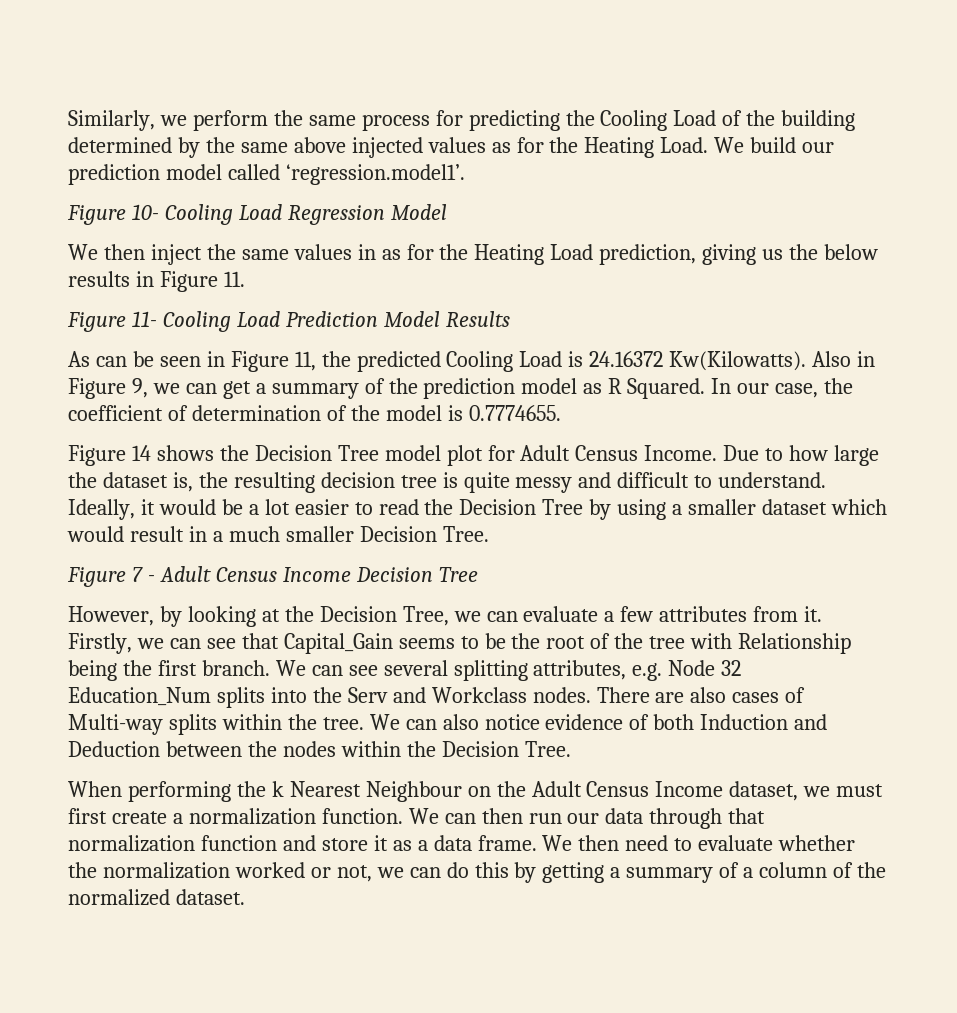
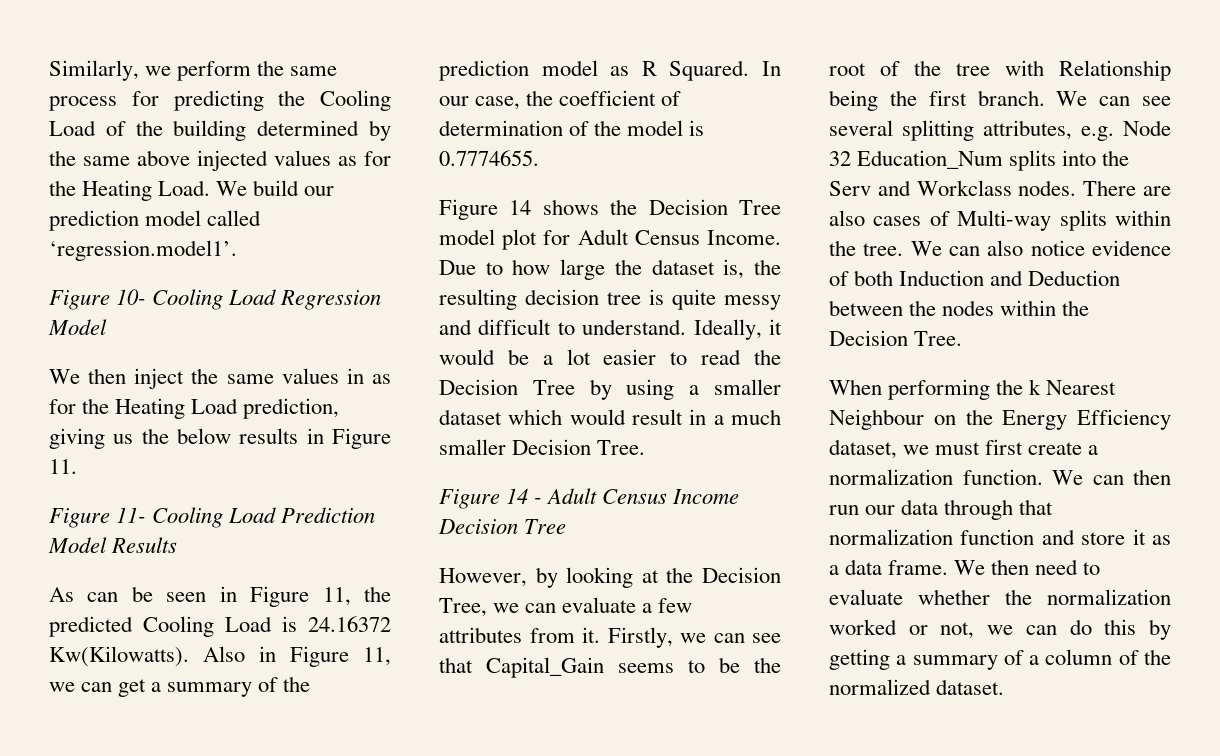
- Also in Figure 9, we can get a summary of the prediction model as R Squared.
+ Also in Figure 11, we can get a summary of the prediction model as R Squared.
- Figure 7 - Adult Census Income Decision Tree
+ Figure 14 - Adult Census Income Decision Tree
- When performing the k Nearest Neighbour on the Adult Census Income dataset, we must first create a normalization function.
+ When performing the k Nearest Neighbour on the Energy Efficiency dataset, we must first create a normalization function.

